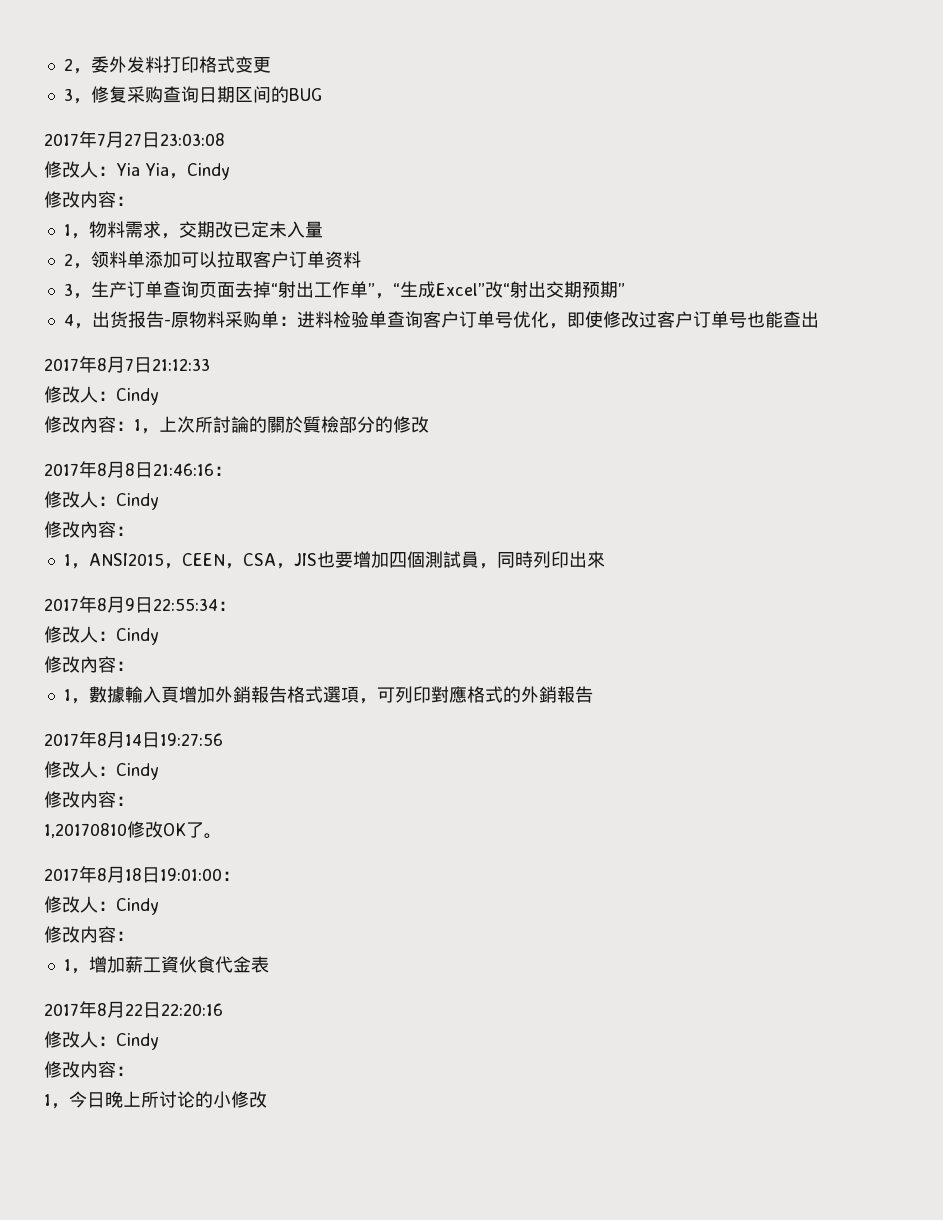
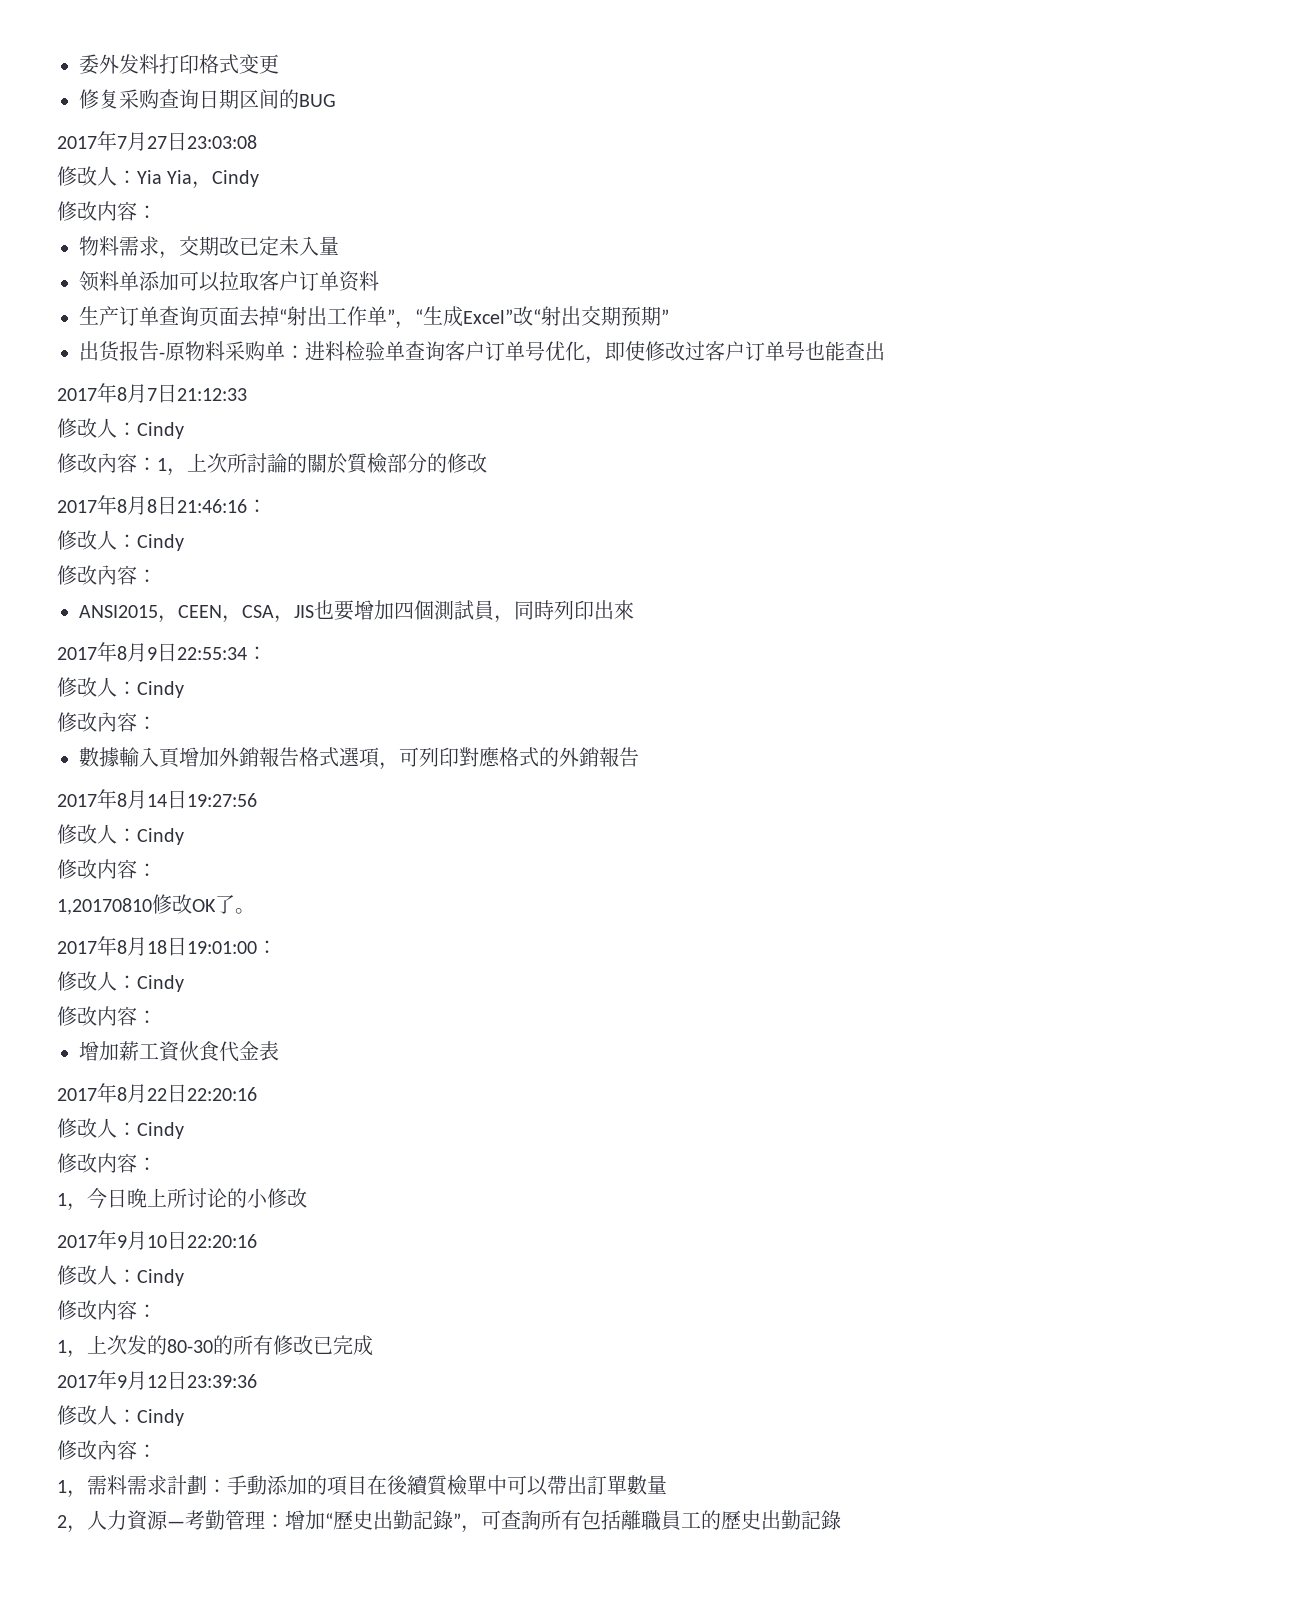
- 2，委外发料打印格式变更
+ 委外发料打印格式变更
- 3，修复采购查询日期区间的BUG
+ 修复采购查询日期区间的BUG
- 1，物料需求，交期改已定未入量
+ 物料需求，交期改已定未入量
- 2，领料单添加可以拉取客户订单资料
+ 领料单添加可以拉取客户订单资料
- 3，生产订单查询页面去掉“射出工作单”，“生成Excel”改“射出交期预期”
+ 生产订单查询页面去掉“射出工作单”，“生成Excel”改“射出交期预期”
- 4，出货报告-原物料采购单：进料检验单查询客户订单号优化，即使修改过客户订单号也能查出
+ 出货报告-原物料采购单：进料检验单查询客户订单号优化，即使修改过客户订单号也能查出
- 1，ANSI2015，CEEN，CSA，JIS也要增加四個測試員，同時列印出來
+ ANSI2015，CEEN，CSA，JIS也要增加四個測試員，同時列印出來
- 1，數據輸入頁增加外銷報告格式選項，可列印對應格式的外銷報告
+ 數據輸入頁增加外銷報告格式選項，可列印對應格式的外銷報告
- 1，增加薪工資伙食代金表
+ 增加薪工資伙食代金表
+ 2017年9月10日22:20:16
+ 修改人：Cindy
+ 修改内容：
+ 1，上次发的80-30的所有修改已完成
+ 2017年9月12日23:39:36
+ 修改人：Cindy
+ 修改內容：
+ 1，需料需求計劃：手動添加的項目在後續質檢單中可以帶出訂單數量
+ 2，人力資源—考勤管理：增加“歷史出勤記錄”，可查詢所有包括離職員工的歷史出勤記錄

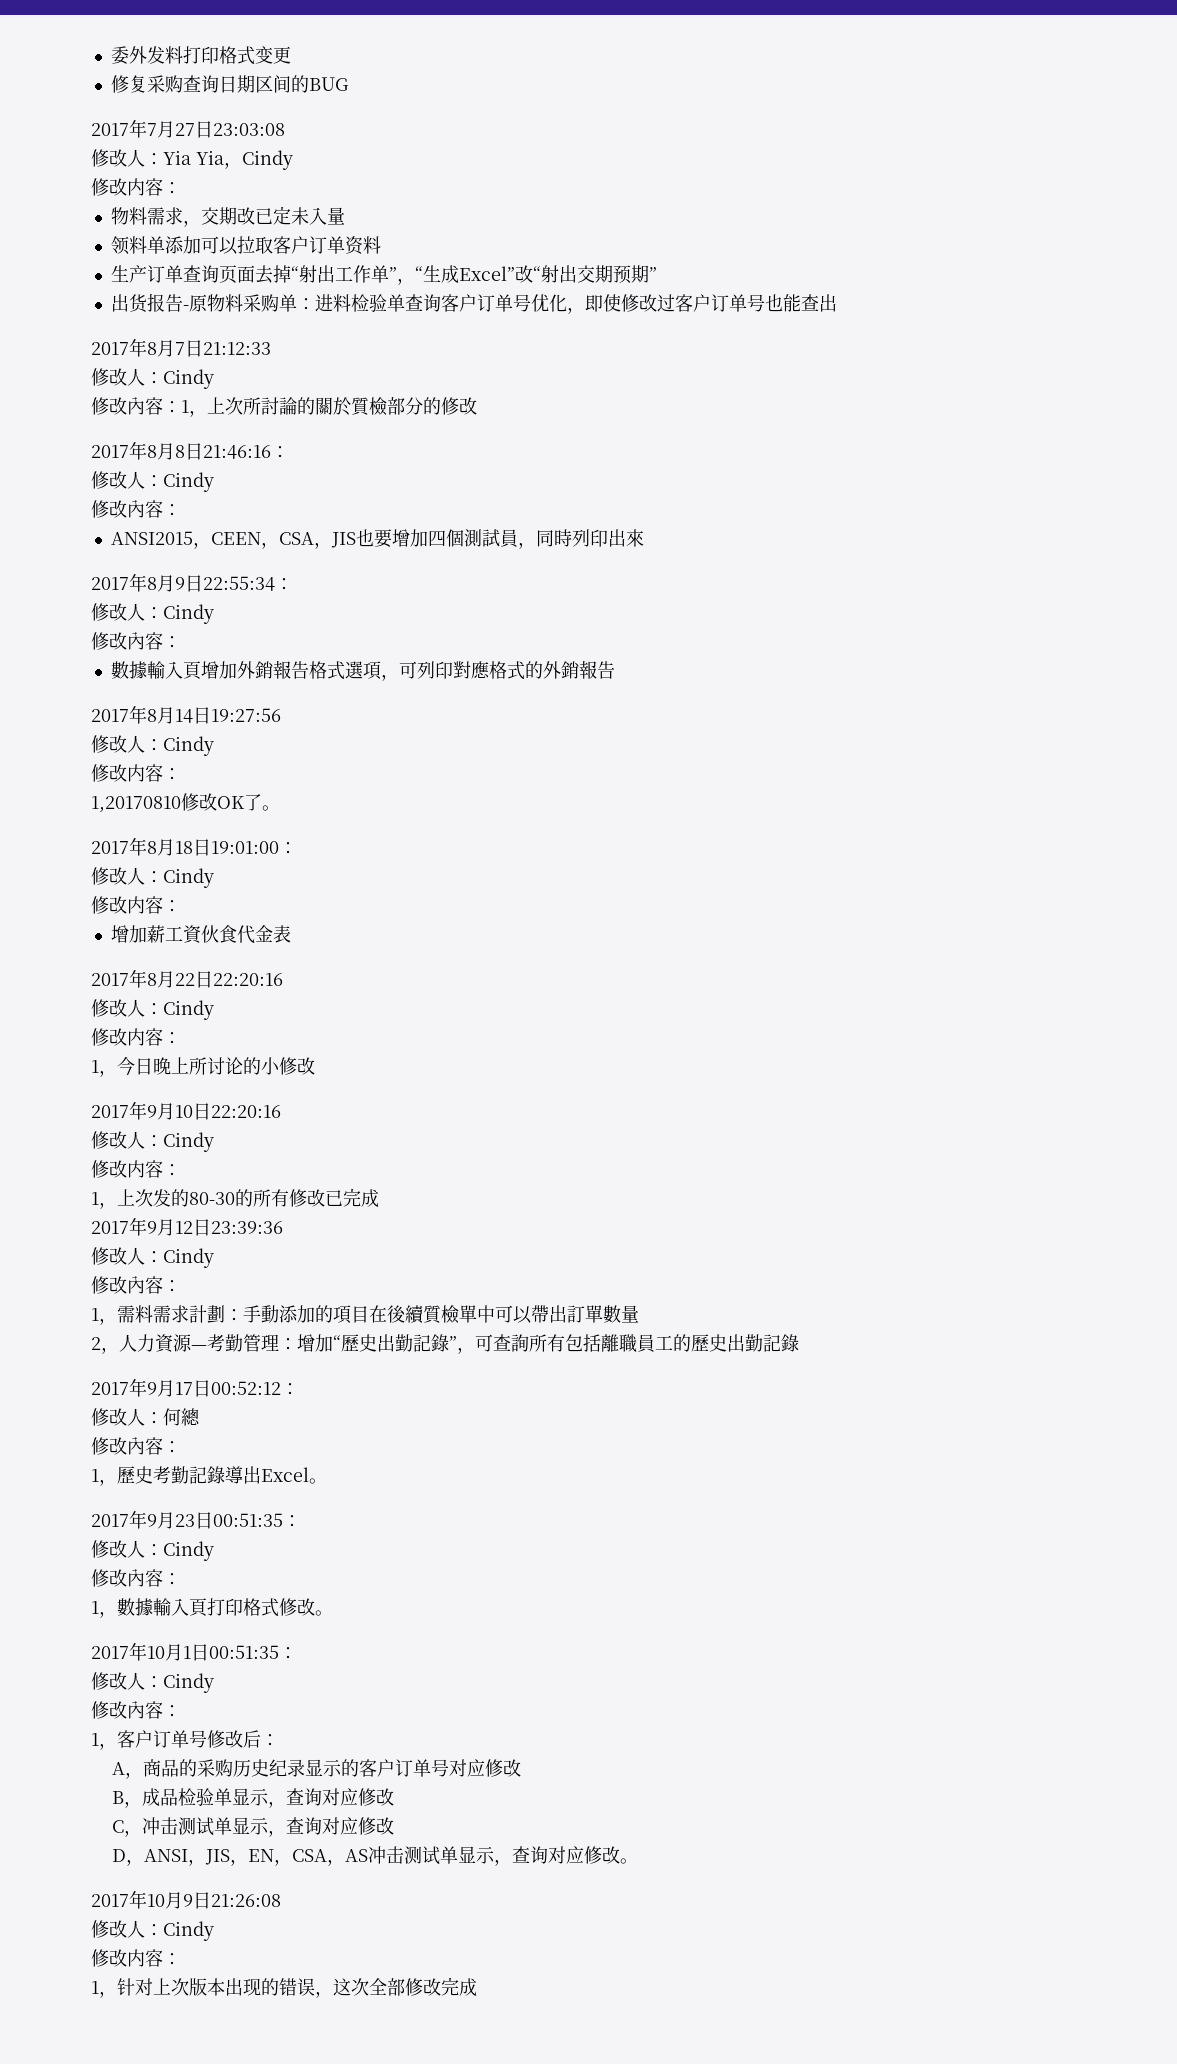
+ 2017年9月17日00:52:12：
+ 修改人：何總
+ 修改內容：
+ 1，歷史考勤記錄導出Excel。
+ 2017年9月23日00:51:35：
+ 修改人：Cindy
+ 修改內容：
+ 1，數據輸入頁打印格式修改。
+ 2017年10月1日00:51:35：
+ 修改人：Cindy
+ 修改內容：
+ 1，客户订单号修改后：
+ A，商品的采购历史纪录显示的客户订单号对应修改
+ B，成品检验单显示，查询对应修改
+ C，冲击测试单显示，查询对应修改
+ D，ANSI，JIS，EN，CSA，AS冲击测试单显示，查询对应修改。
+ 2017年10月9日21:26:08
+ 修改人：Cindy
+ 修改内容：
+ 1，针对上次版本出现的错误，这次全部修改完成

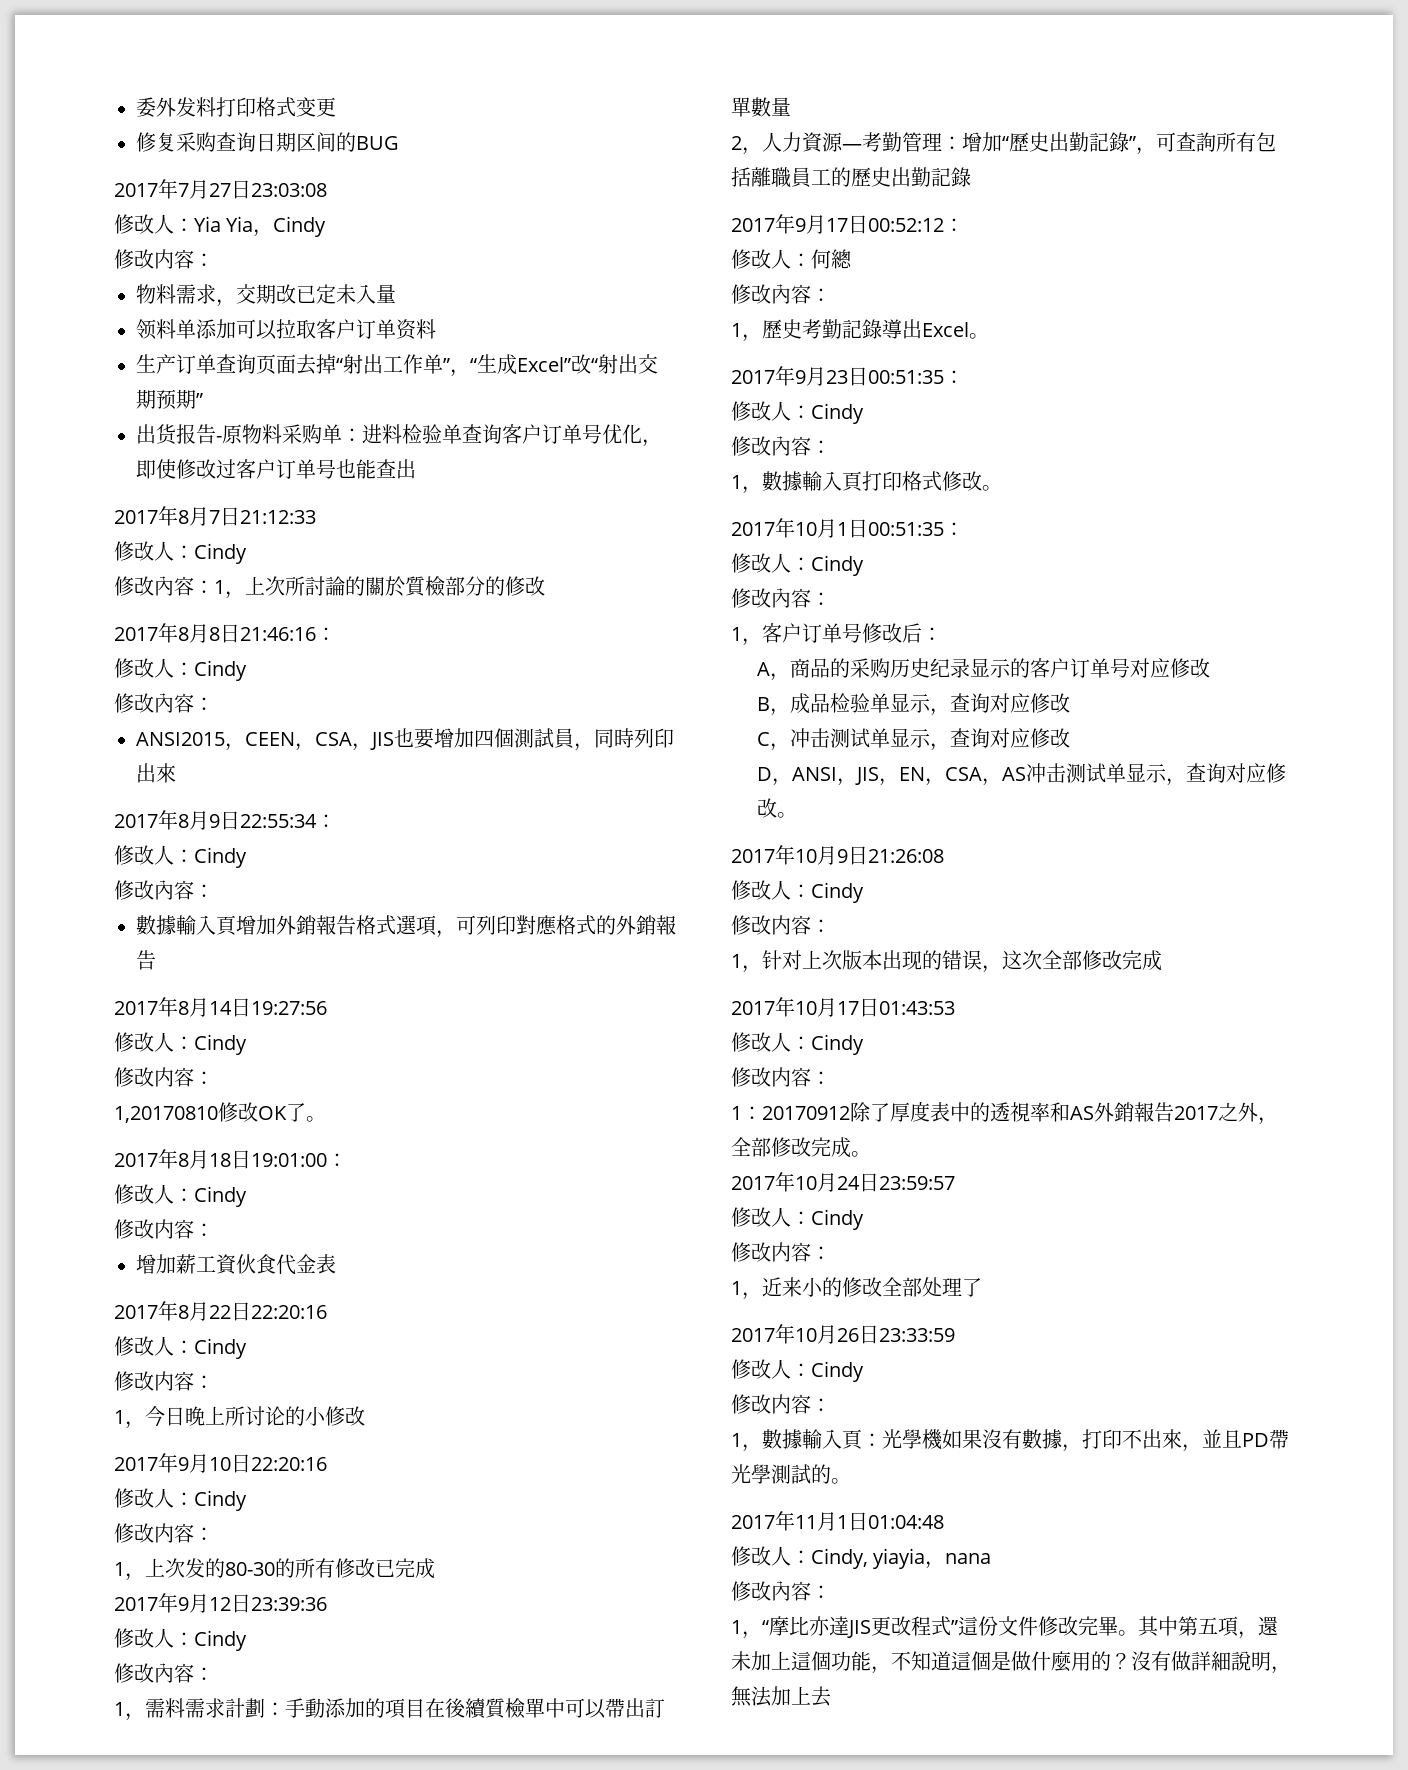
+ 2017年10月17日01:43:53
+ 修改人：Cindy
+ 修改内容：
+ 1：20170912除了厚度表中的透視率和AS外銷報告2017之外，全部修改完成。
+ 2017年10月24日23:59:57
+ 修改人：Cindy
+ 修改内容：
+ 1，近来小的修改全部处理了
+ 2017年10月26日23:33:59
+ 修改人：Cindy
+ 修改内容：
+ 1，數據輸入頁：光學機如果沒有數據，打印不出來，並且PD帶光學測試的。
+ 2017年11月1日01:04:48
+ 修改人：Cindy, yiayia，nana
+ 修改內容：
+ 1，“摩比亦達JIS更改程式”這份文件修改完畢。其中第五項，還未加上這個功能，不知道這個是做什麼用的？沒有做詳細說明，無法加上去

